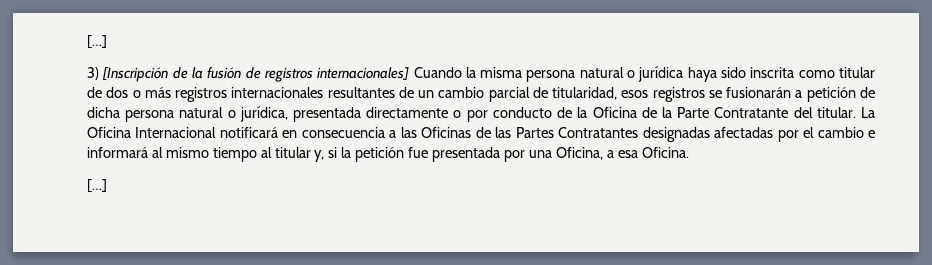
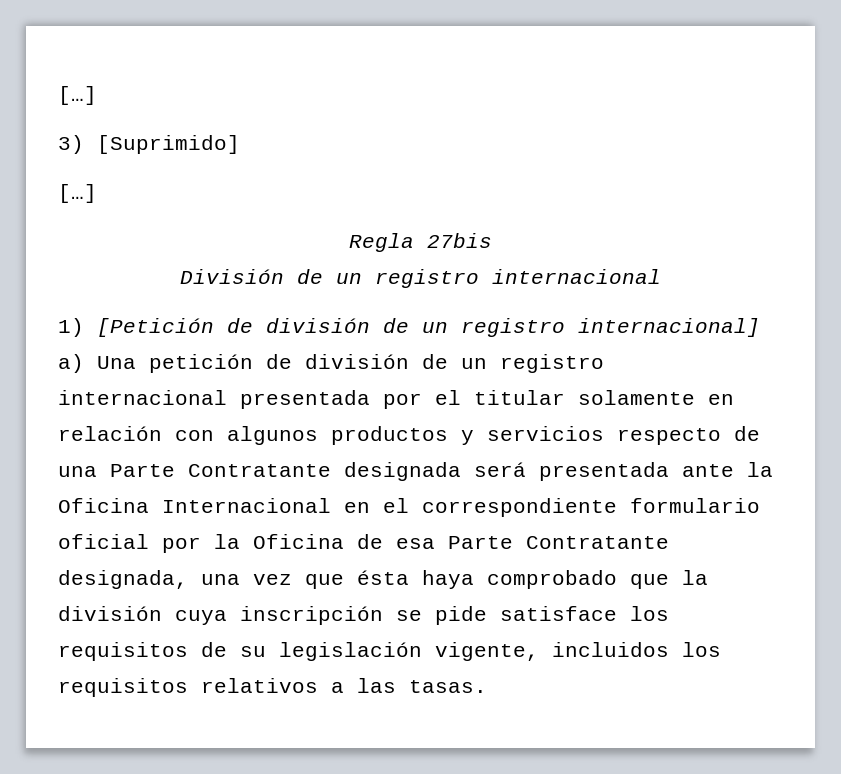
- 3) [Inscripción de la fusión de registros internacionales] Cuando la misma persona natural o jurídica haya sido inscrita como titular de dos o más registros internacionales resultantes de un cambio parcial de titularidad, esos registros se fusionarán a petición de dicha persona natural o jurídica, presentada directamente o por conducto de la Oficina de la Parte Contratante del titular. La Oficina Internacional notificará en consecuencia a las Oficinas de las Partes Contratantes designadas afectadas por el cambio e informará al mismo tiempo al titular y, si la petición fue presentada por una Oficina, a esa Oficina.
+ 3) [Suprimido]
  […]
+ Regla 27bis
+ División de un registro internacional
+ 1) [Petición de división de un registro internacional] a) Una petición de división de un registro internacional presentada por el titular solamente en relación con algunos productos y servicios respecto de una Parte Contratante designada será presentada ante la Oficina Internacional en el correspondiente formulario oficial por la Oficina de esa Parte Contratante designada, una vez que ésta haya comprobado que la división cuya inscripción se pide satisface los requisitos de su legislación vigente, incluidos los requisitos relativos a las tasas.

